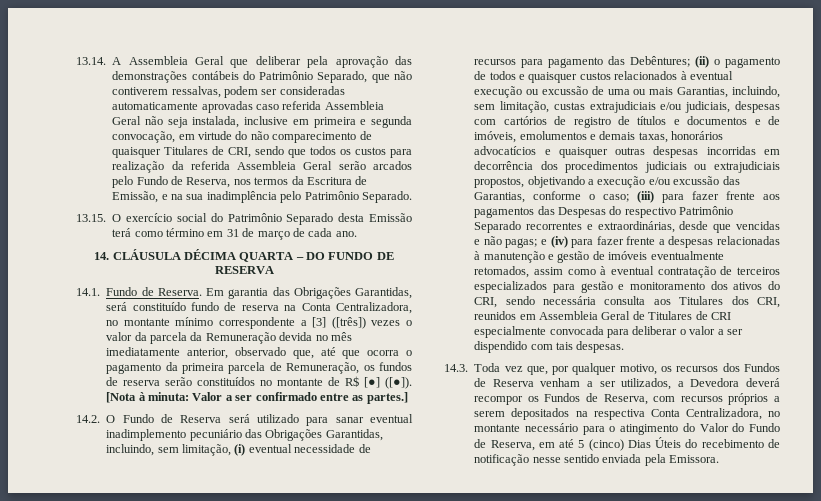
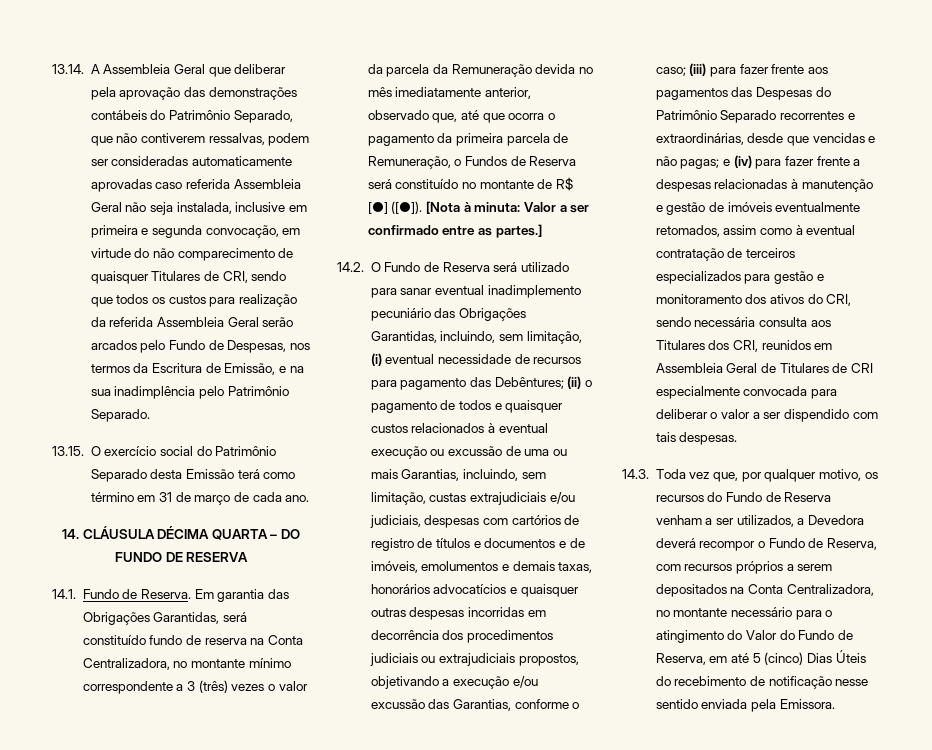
- 13.14. A Assembleia Geral que deliberar pela aprovação das demonstrações contábeis do Patrimônio Separado, que não contiverem ressalvas, podem ser consideradas automaticamente aprovadas caso referida Assembleia Geral não seja instalada, inclusive em primeira e segunda convocação, em virtude do não comparecimento de quaisquer Titulares de CRI, sendo que todos os custos para realização da referida Assembleia Geral serão arcados pelo Fundo de Reserva, nos termos da Escritura de Emissão, e na sua inadimplência pelo Patrimônio Separado.
+ 13.14. A Assembleia Geral que deliberar pela aprovação das demonstrações contábeis do Patrimônio Separado, que não contiverem ressalvas, podem ser consideradas automaticamente aprovadas caso referida Assembleia Geral não seja instalada, inclusive em primeira e segunda convocação, em virtude do não comparecimento de quaisquer Titulares de CRI, sendo que todos os custos para realização da referida Assembleia Geral serão arcados pelo Fundo de Despesas, nos termos da Escritura de Emissão, e na sua inadimplência pelo Patrimônio Separado.
- Em garantia das Obrigações Garantidas, será constituído fundo de reserva na Conta Centralizadora, no montante mínimo correspondente a [3] ([três]) vezes o valor da parcela da Remuneração devida no mês imediatamente anterior, observado que, até que ocorra o pagamento da primeira parcela de Remuneração, os fundos de reserva serão constituídos no montante de R$ [●] ([●]).
+ Em garantia das Obrigações Garantidas, será constituído fundo de reserva na Conta Centralizadora, no montante mínimo correspondente a 3 (três) vezes o valor da parcela da Remuneração devida no mês imediatamente anterior, observado que, até que ocorra o pagamento da primeira parcela de Remuneração, o Fundos de Reserva será constituído no montante de R$ [●] ([●]).
- (iii) para fazer frente aos pagamentos das Despesas do respectivo Patrimônio Separado recorrentes e extraordinárias, desde que vencidas e não pagas;
+ (iii) para fazer frente aos pagamentos das Despesas do Patrimônio Separado recorrentes e extraordinárias, desde que vencidas e não pagas;
- 14.3. Toda vez que, por qualquer motivo, os recursos dos Fundos de Reserva venham a ser utilizados, a Devedora deverá recompor os Fundos de Reserva, com recursos próprios a serem depositados na respectiva Conta Centralizadora, no montante necessário para o atingimento do Valor do Fundo de Reserva, em até 5 (cinco) Dias Úteis do recebimento de notificação nesse sentido enviada pela Emissora.
+ 14.3. Toda vez que, por qualquer motivo, os recursos do Fundo de Reserva venham a ser utilizados, a Devedora deverá recompor o Fundo de Reserva, com recursos próprios a serem depositados na Conta Centralizadora, no montante necessário para o atingimento do Valor do Fundo de Reserva, em até 5 (cinco) Dias Úteis do recebimento de notificação nesse sentido enviada pela Emissora.

